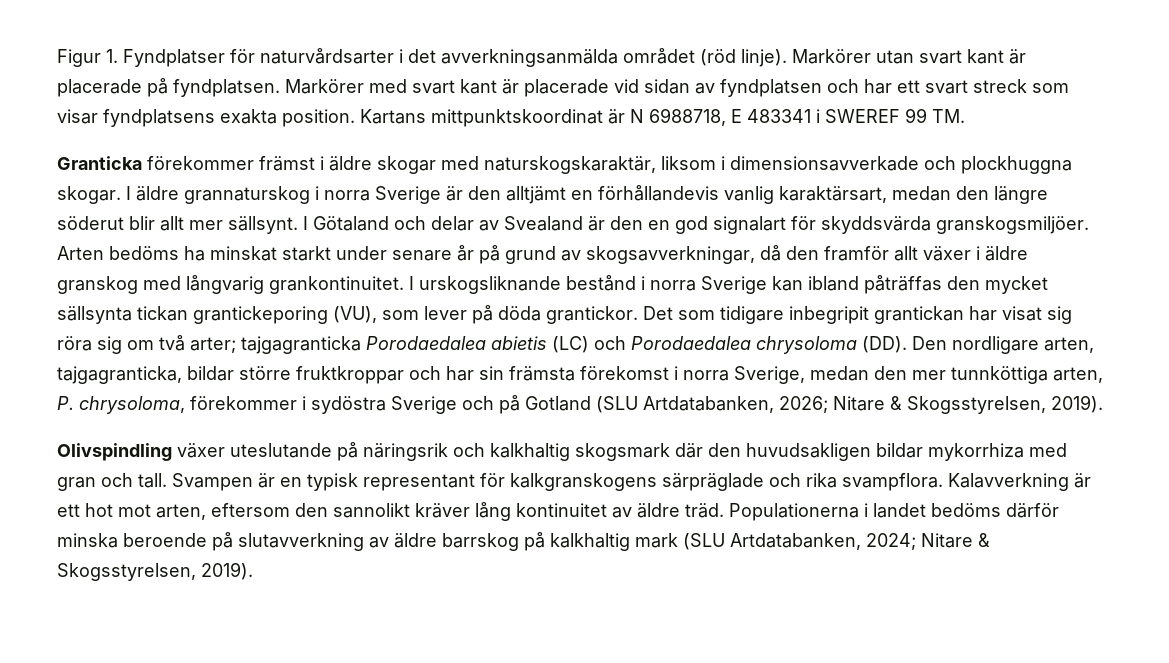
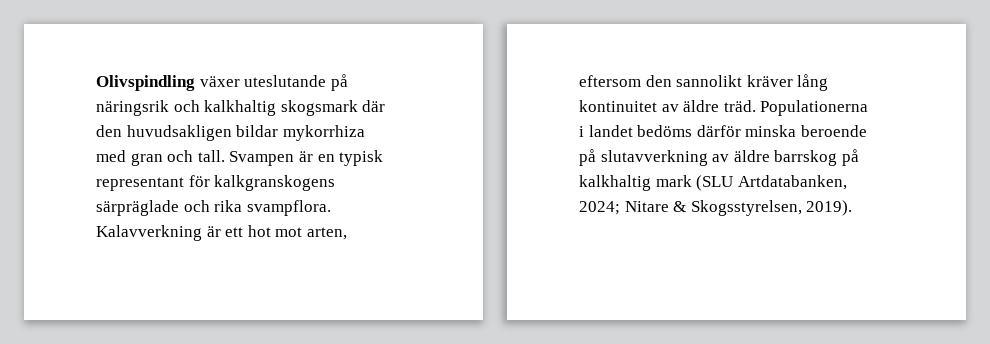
- Figur 1. Fyndplatser för naturvårdsarter i det avverkningsanmälda området (röd linje). Markörer utan svart kant är placerade på fyndplatsen. Markörer med svart kant är placerade vid sidan av fyndplatsen och har ett svart streck som visar fyndplatsens exakta position. Kartans mittpunktskoordinat är N 6988718, E 483341 i SWEREF 99 TM.
- Granticka förekommer främst i äldre skogar med naturskogskaraktär, liksom i dimensionsavverkade och plockhuggna skogar. I äldre grannaturskog i norra Sverige är den alltjämt en förhållandevis vanlig karaktärsart, medan den längre söderut blir allt mer sällsynt. I Götaland och delar av Svealand är den en god signalart för skyddsvärda granskogsmiljöer. Arten bedöms ha minskat starkt under senare år på grund av skogsavverkningar, då den framför allt växer i äldre granskog med långvarig grankontinuitet. I urskogsliknande bestånd i norra Sverige kan ibland påträffas den mycket sällsynta tickan grantickeporing (VU), som lever på döda grantickor. Det som tidigare inbegripit grantickan har visat sig röra sig om två arter; tajgagranticka Porodaedalea abietis (LC) och Porodaedalea chrysoloma (DD). Den nordligare arten, tajgagranticka, bildar större fruktkroppar och har sin främsta förekomst i norra Sverige, medan den mer tunnköttiga arten, P. chrysoloma, förekommer i sydöstra Sverige och på Gotland (SLU Artdatabanken, 2026; Nitare & Skogsstyrelsen, 2019).

